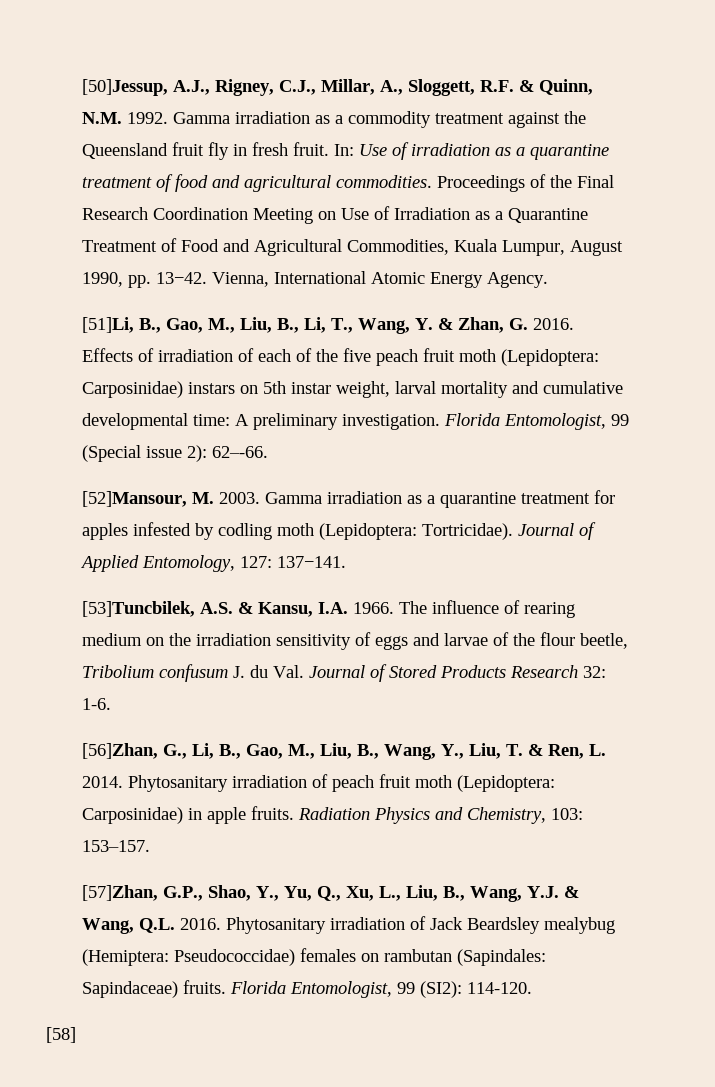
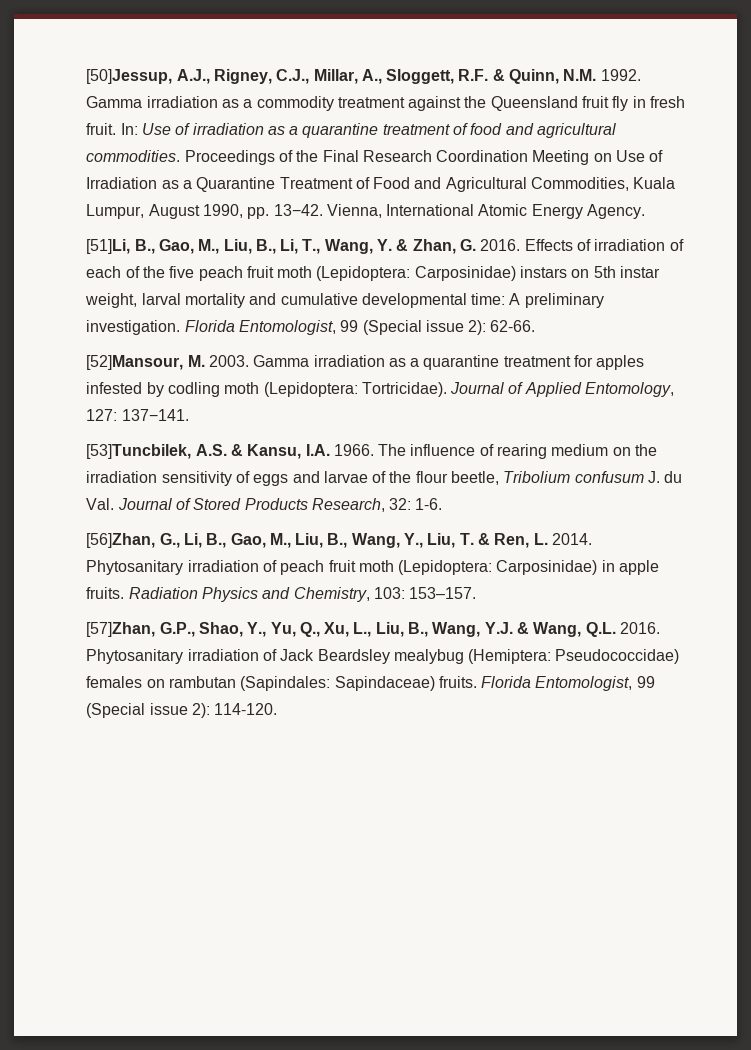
- Florida Entomologist, 99 (Special issue 2): 62–-66.
+ Florida Entomologist, 99 (Special issue 2): 62-66.
- The influence of rearing medium on the irradiation sensitivity of eggs and larvae of the flour beetle, Tribolium confusum J. du Val. Journal of Stored Products Research 32: 1-6.
+ The influence of rearing medium on the irradiation sensitivity of eggs and larvae of the flour beetle, Tribolium confusum J. du Val. Journal of Stored Products Research, 32: 1-6.
- Florida Entomologist, 99 (SI2): 114-120.
+ Florida Entomologist, 99 (Special issue 2): 114-120.
- [58]

